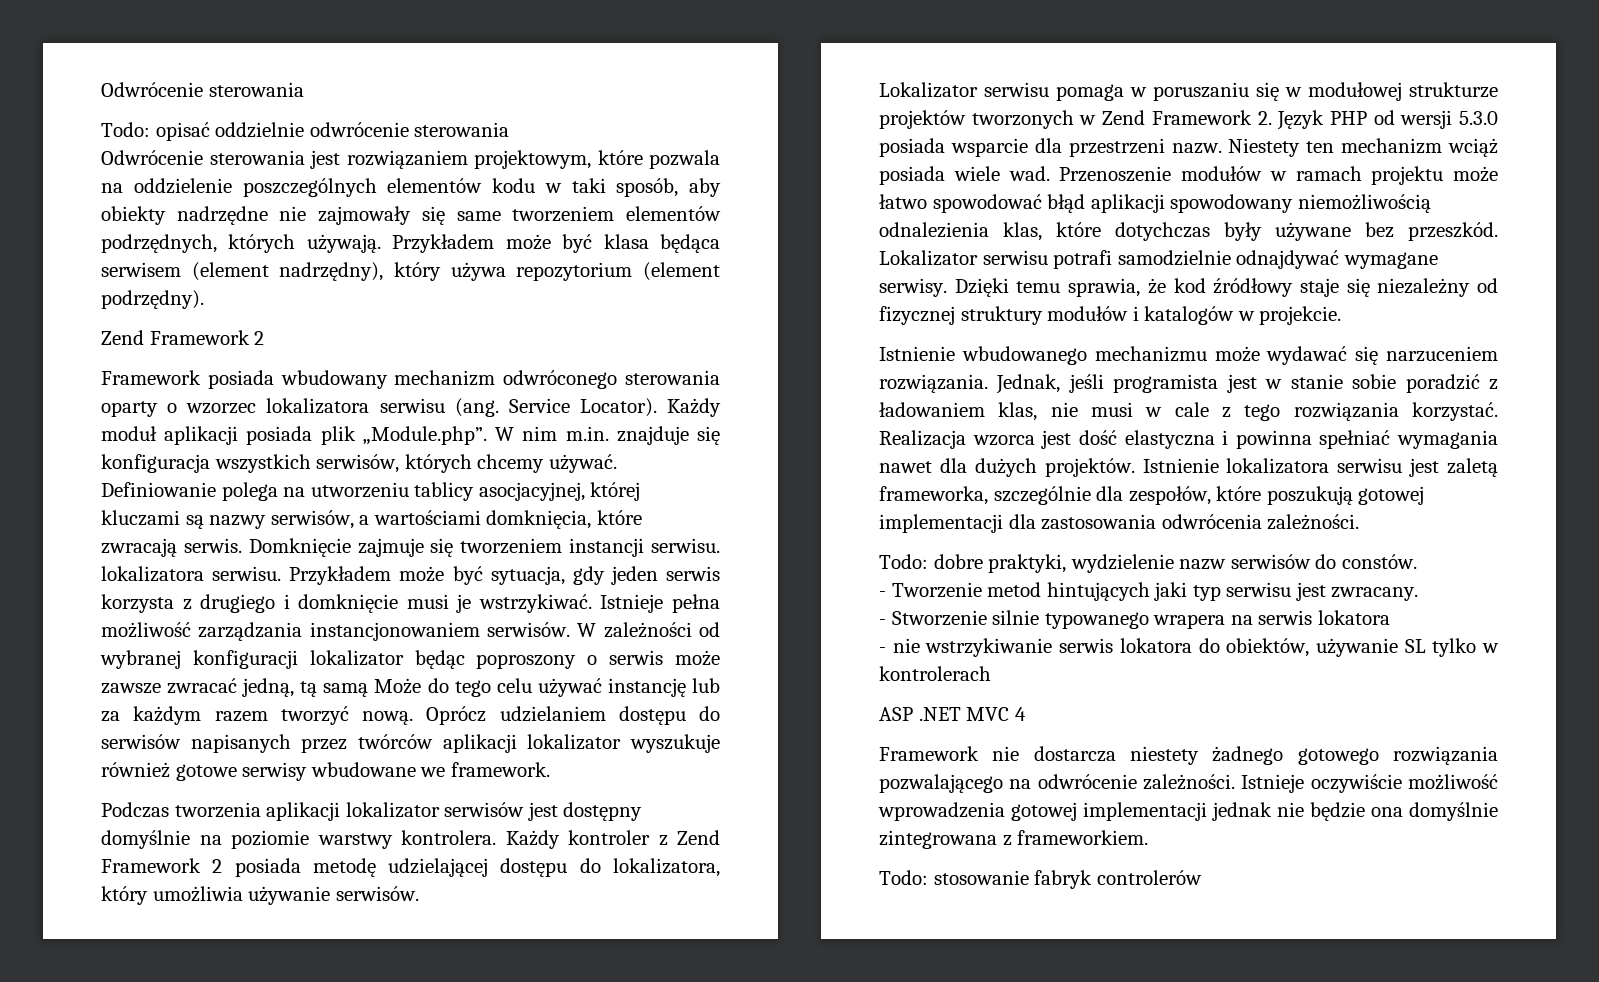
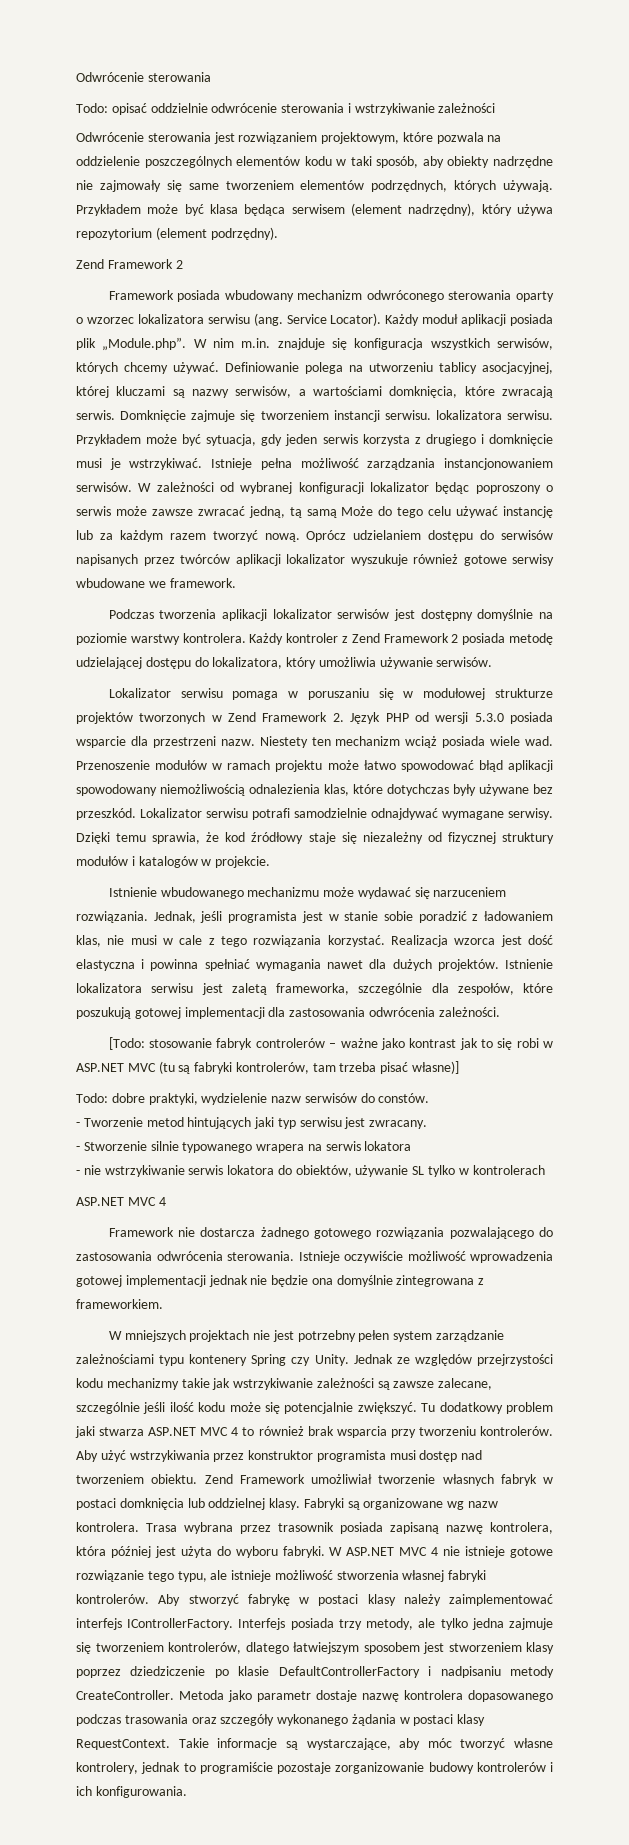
- Todo: opisać oddzielnie odwrócenie sterowania
+ Todo: opisać oddzielnie odwrócenie sterowania i wstrzykiwanie zależności
+ [Todo: stosowanie fabryk controlerów – ważne jako kontrast jak to się robi w ASP.NET MVC (tu są fabryki kontrolerów, tam trzeba pisać własne)]
  - nie wstrzykiwanie serwis lokatora do obiektów, używanie SL tylko w kontrolerach
- ASP .NET MVC 4
+ ASP.NET MVC 4
- Framework nie dostarcza niestety żadnego gotowego rozwiązania pozwalającego na odwrócenie zależności.
+ Framework nie dostarcza żadnego gotowego rozwiązania pozwalającego do zastosowania odwrócenia sterowania.
- Todo: stosowanie fabryk controlerów
+ W mniejszych projektach nie jest potrzebny pełen system zarządzanie zależnościami typu kontenery Spring czy Unity. Jednak ze względów przejrzystości kodu mechanizmy takie jak wstrzykiwanie zależności są zawsze zalecane, szczególnie jeśli ilość kodu może się potencjalnie zwiększyć. Tu dodatkowy problem jaki stwarza ASP.NET MVC 4 to również brak wsparcia przy tworzeniu kontrolerów. Aby użyć wstrzykiwania przez konstruktor programista musi dostęp nad tworzeniem obiektu. Zend Framework umożliwiał tworzenie własnych fabryk w postaci domknięcia lub oddzielnej klasy. Fabryki są organizowane wg nazw kontrolera. Trasa wybrana przez trasownik posiada zapisaną nazwę kontrolera, która później jest użyta do wyboru fabryki. W ASP.NET MVC 4 nie istnieje gotowe rozwiązanie tego typu, ale istnieje możliwość stworzenia własnej fabryki kontrolerów. Aby stworzyć fabrykę w postaci klasy należy zaimplementować interfejs IControllerFactory. Interfejs posiada trzy metody, ale tylko jedna zajmuje się tworzeniem kontrolerów, dlatego łatwiejszym sposobem jest stworzeniem klasy poprzez dziedziczenie po klasie DefaultControllerFactory i nadpisaniu metody CreateController. Metoda jako parametr dostaje nazwę kontrolera dopasowanego podczas trasowania oraz szczegóły wykonanego żądania w postaci klasy RequestContext. Takie informacje są wystarczające, aby móc tworzyć własne kontrolery, jednak to programiście pozostaje zorganizowanie budowy kontrolerów i ich konfigurowania.

